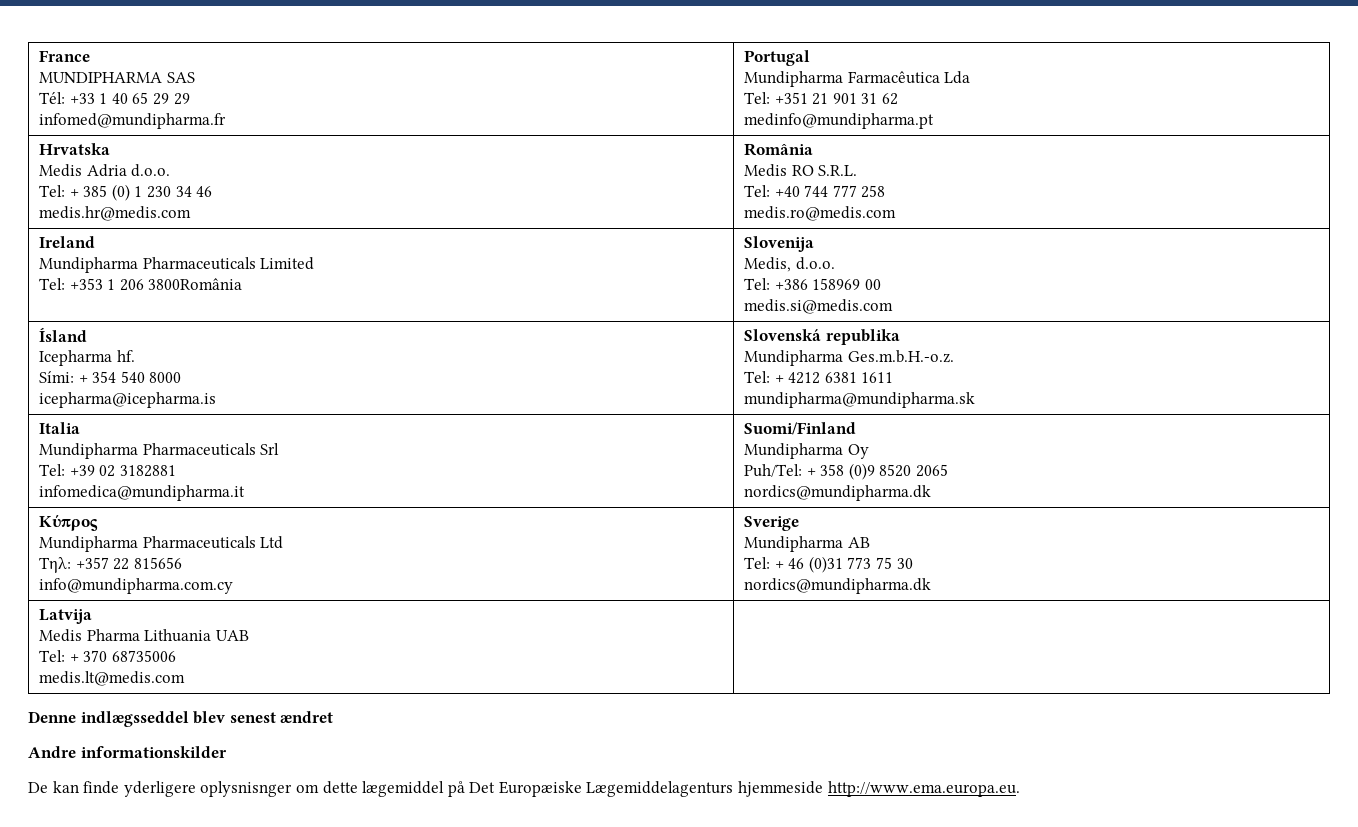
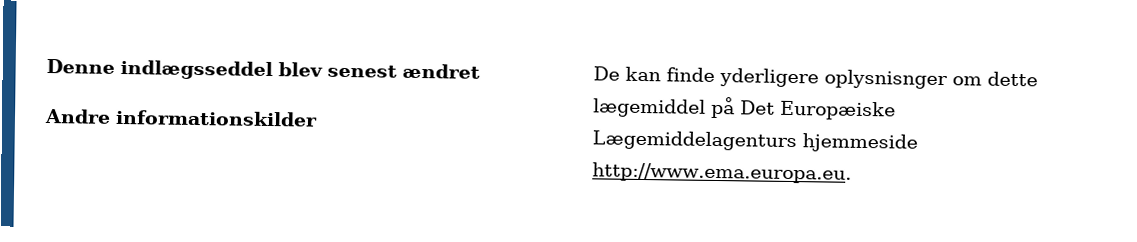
- France
- MUNDIPHARMA SAS
- Tél: +33 1 40 65 29 29
- infomed@mundipharma.fr | Portugal
- Mundipharma Farmacêutica Lda
- Tel: +351 21 901 31 62
- medinfo@mundipharma.pt
- Hrvatska
- Medis Adria d.o.o.
- Tel: + 385 (0) 1 230 34 46
- medis.hr@medis.com | România
- Medis RO S.R.L.
- Tel: +40 744 777 258
- medis.ro@medis.com
- Ireland
- Mundipharma Pharmaceuticals Limited
- Tel: +353 1 206 3800România | Slovenija
- Medis, d.o.o.
- Tel: +386 158969 00
- medis.si@medis.com
- Ísland
- Icepharma hf.
- Sími: + 354 540 8000
- icepharma@icepharma.is | Slovenská republika
- Mundipharma Ges.m.b.H.-o.z.
- Tel: + 4212 6381 1611
- mundipharma@mundipharma.sk
- Italia
- Mundipharma Pharmaceuticals Srl
- Tel: +39 02 3182881
- infomedica@mundipharma.it | Suomi/Finland
- Mundipharma Oy
- Puh/Tel: + 358 (0)9 8520 2065
- nordics@mundipharma.dk
- Κύπρος
- Mundipharma Pharmaceuticals Ltd
- Τηλ: +357 22 815656
- info@mundipharma.com.cy | Sverige
- Mundipharma AB
- Tel: + 46 (0)31 773 75 30
- nordics@mundipharma.dk
- Latvija
- Medis Pharma Lithuania UAB
- Tel: + 370 68735006
- medis.lt@medis.com |

